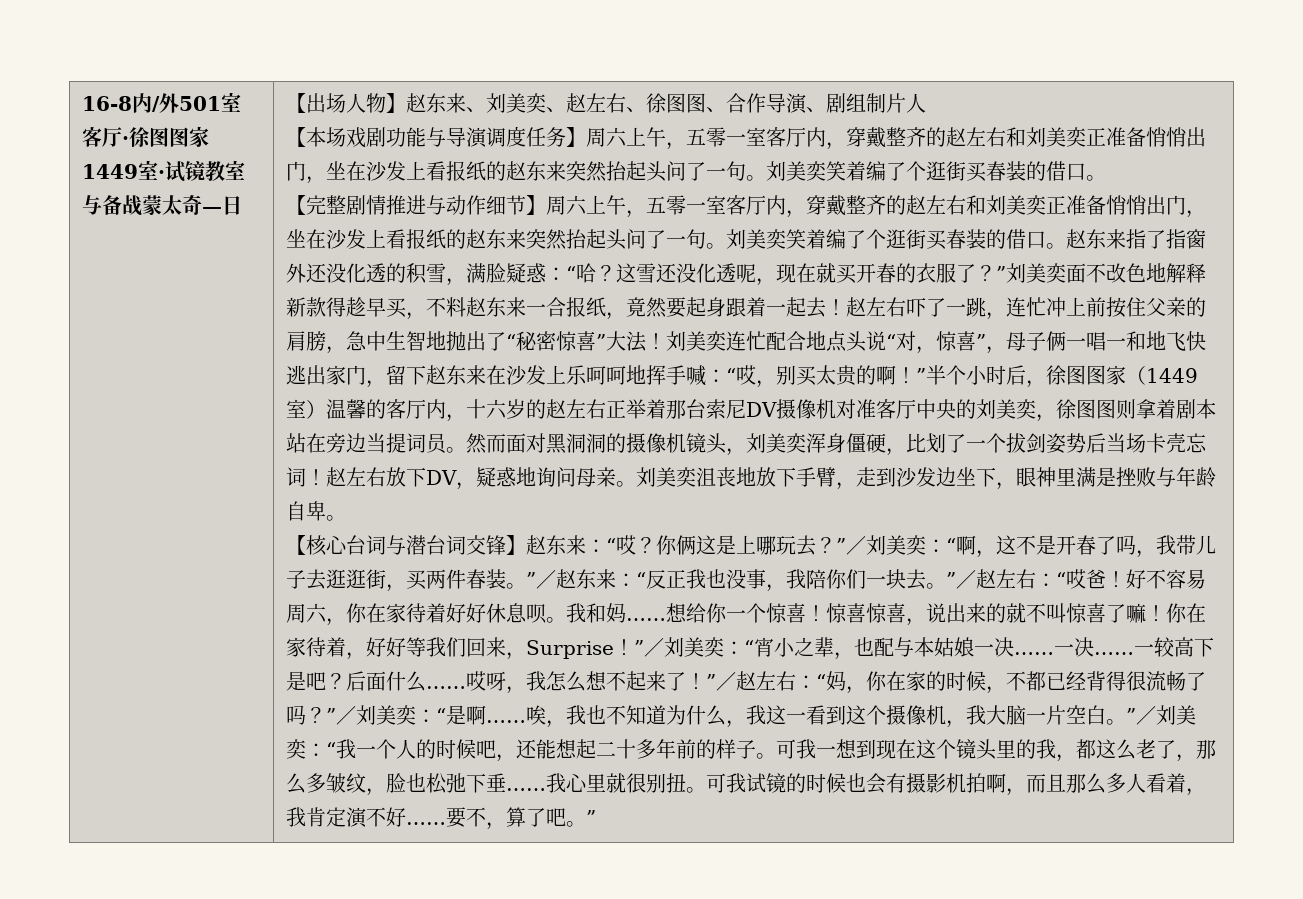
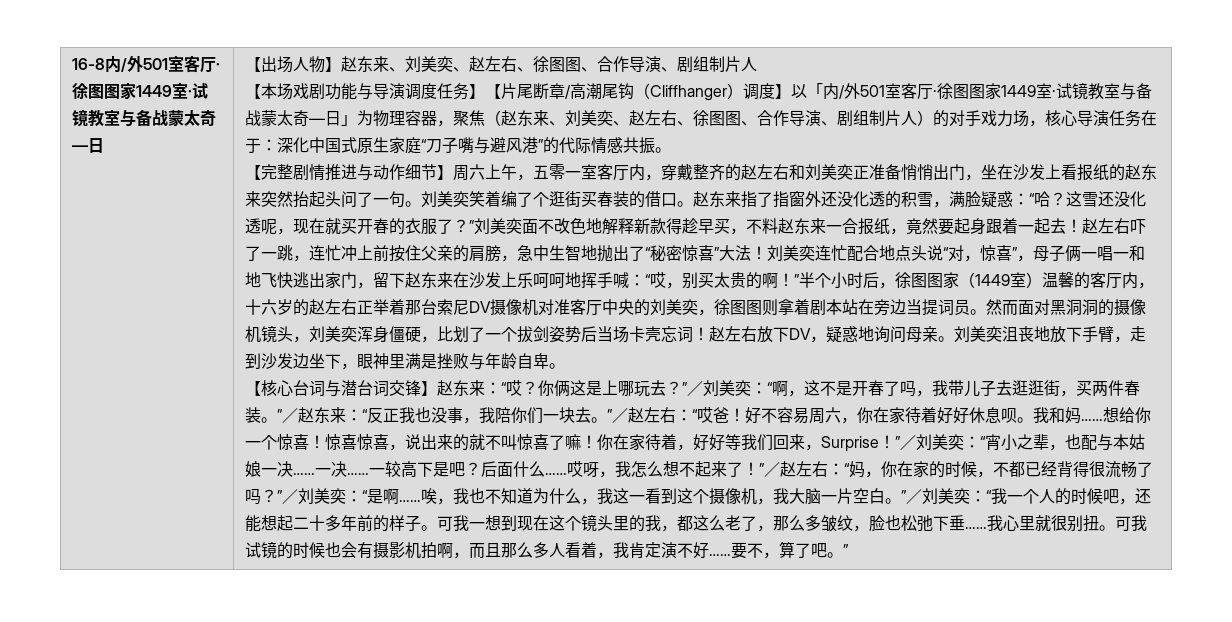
- 【本场戏剧功能与导演调度任务】周六上午，五零一室客厅内，穿戴整齐的赵左右和刘美奕正准备悄悄出门，坐在沙发上看报纸的赵东来突然抬起头问了一句。刘美奕笑着编了个逛街买春装的借口。
+ 【本场戏剧功能与导演调度任务】【片尾断章/高潮尾钩（Cliffhanger）调度】以「内/外501室客厅·徐图图家1449室·试镜教室与备战蒙太奇—日」为物理容器，聚焦（赵东来、刘美奕、赵左右、徐图图、合作导演、剧组制片人）的对手戏力场，核心导演任务在于：深化中国式原生家庭“刀子嘴与避风港”的代际情感共振。

